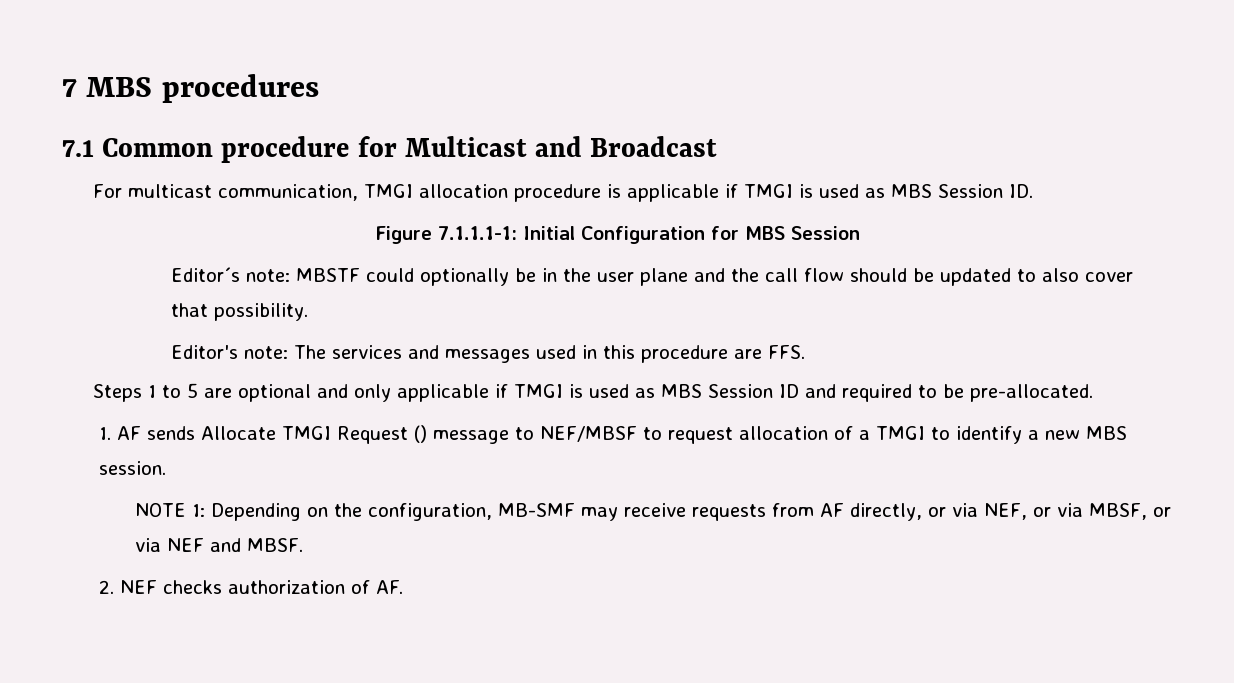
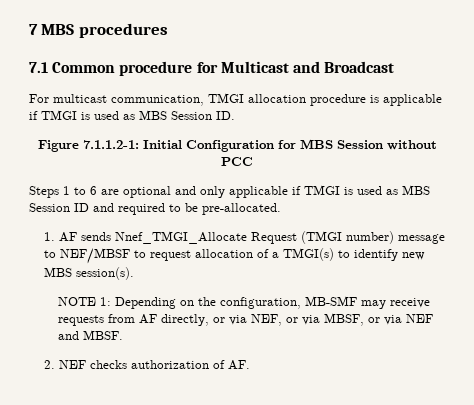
- Figure 7.1.1.1-1: Initial Configuration for MBS Session
- Editor´s note: MBSTF could optionally be in the user plane and the call flow should be updated to also cover that possibility.
- Editor's note: The services and messages used in this procedure are FFS.
+ Figure 7.1.1.2-1: Initial Configuration for MBS Session without PCC
- Steps 1 to 5 are optional and only applicable if TMGI is used as MBS Session ID and required to be pre-allocated.
+ Steps 1 to 6 are optional and only applicable if TMGI is used as MBS Session ID and required to be pre-allocated.
- 1. AF sends Allocate TMGI Request () message to NEF/MBSF to request allocation of a TMGI to identify a new MBS session.
+ 1. AF sends Nnef_TMGI_Allocate Request (TMGI number) message to NEF/MBSF to request allocation of a TMGI(s) to identify new MBS session(s).

